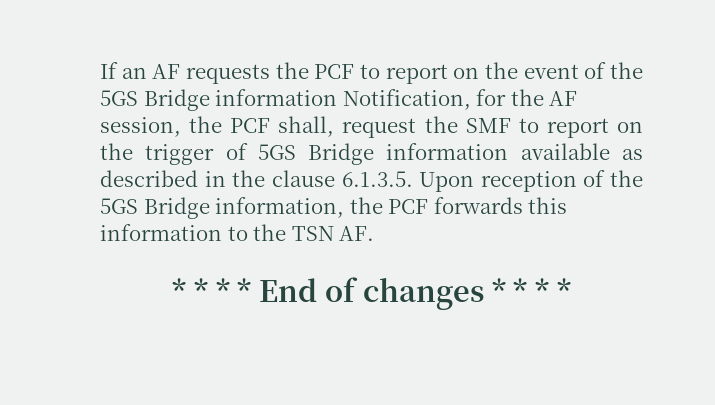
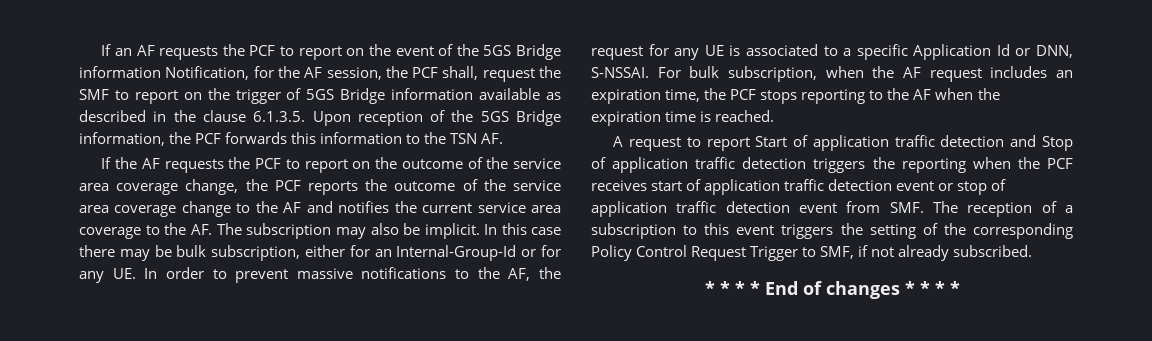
+ If the AF requests the PCF to report on the outcome of the service area coverage change, the PCF reports the outcome of the service area coverage change to the AF and notifies the current service area coverage to the AF. The subscription may also be implicit. In this case there may be bulk subscription, either for an Internal-Group-Id or for any UE. In order to prevent massive notifications to the AF, the request for any UE is associated to a specific Application Id or DNN, S-NSSAI. For bulk subscription, when the AF request includes an expiration time, the PCF stops reporting to the AF when the expiration time is reached.
+ A request to report Start of application traffic detection and Stop of application traffic detection triggers the reporting when the PCF receives start of application traffic detection event or stop of application traffic detection event from SMF. The reception of a subscription to this event triggers the setting of the corresponding Policy Control Request Trigger to SMF, if not already subscribed.

